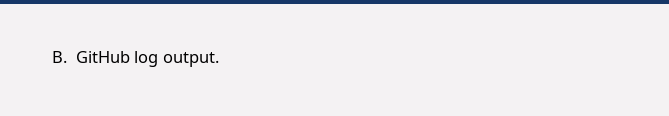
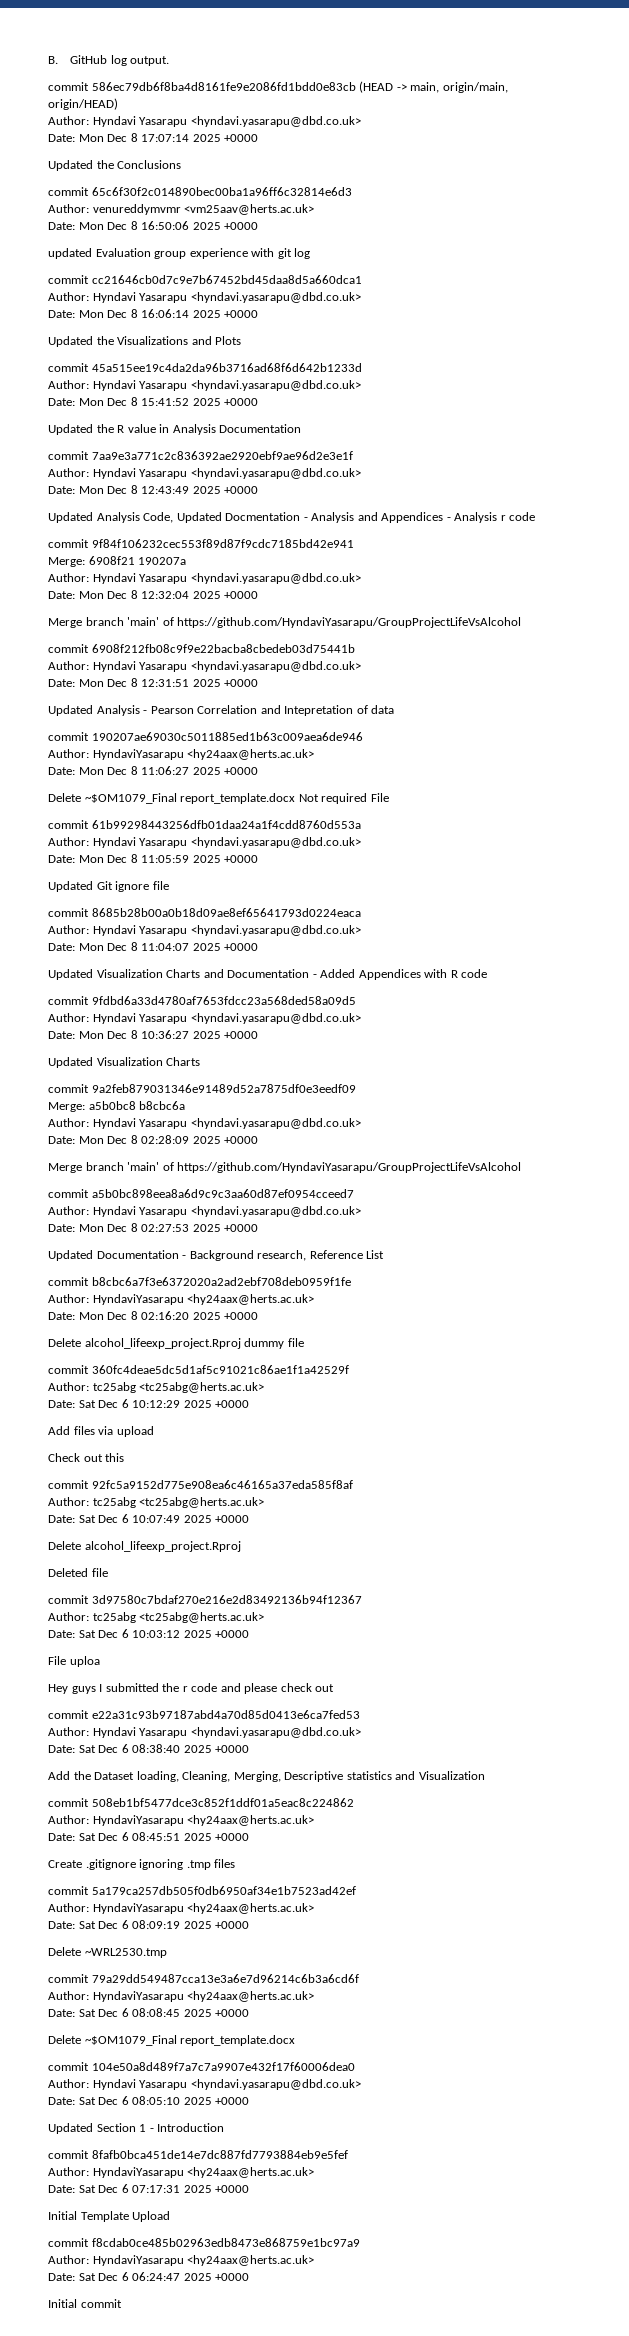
+ commit 586ec79db6f8ba4d8161fe9e2086fd1bdd0e83cb (HEAD -> main, origin/main, origin/HEAD)
+ Author: Hyndavi Yasarapu <hyndavi.yasarapu@dbd.co.uk>
+ Date: Mon Dec 8 17:07:14 2025 +0000
+ Updated the Conclusions
+ commit 65c6f30f2c014890bec00ba1a96ff6c32814e6d3
+ Author: venureddymvmr <vm25aav@herts.ac.uk>
+ Date: Mon Dec 8 16:50:06 2025 +0000
+ updated Evaluation group experience with git log
+ commit cc21646cb0d7c9e7b67452bd45daa8d5a660dca1
+ Author: Hyndavi Yasarapu <hyndavi.yasarapu@dbd.co.uk>
+ Date: Mon Dec 8 16:06:14 2025 +0000
+ Updated the Visualizations and Plots
+ commit 45a515ee19c4da2da96b3716ad68f6d642b1233d
+ Author: Hyndavi Yasarapu <hyndavi.yasarapu@dbd.co.uk>
+ Date: Mon Dec 8 15:41:52 2025 +0000
+ Updated the R value in Analysis Documentation
+ commit 7aa9e3a771c2c836392ae2920ebf9ae96d2e3e1f
+ Author: Hyndavi Yasarapu <hyndavi.yasarapu@dbd.co.uk>
+ Date: Mon Dec 8 12:43:49 2025 +0000
+ Updated Analysis Code, Updated Docmentation - Analysis and Appendices - Analysis r code
+ commit 9f84f106232cec553f89d87f9cdc7185bd42e941
+ Merge: 6908f21 190207a
+ Author: Hyndavi Yasarapu <hyndavi.yasarapu@dbd.co.uk>
+ Date: Mon Dec 8 12:32:04 2025 +0000
+ Merge branch 'main' of https://github.com/HyndaviYasarapu/GroupProjectLifeVsAlcohol
+ commit 6908f212fb08c9f9e22bacba8cbedeb03d75441b
+ Author: Hyndavi Yasarapu <hyndavi.yasarapu@dbd.co.uk>
+ Date: Mon Dec 8 12:31:51 2025 +0000
+ Updated Analysis - Pearson Correlation and Intepretation of data
+ commit 190207ae69030c5011885ed1b63c009aea6de946
+ Author: HyndaviYasarapu <hy24aax@herts.ac.uk>
+ Date: Mon Dec 8 11:06:27 2025 +0000
+ Delete ~$OM1079_Final report_template.docx Not required File
+ commit 61b99298443256dfb01daa24a1f4cdd8760d553a
+ Author: Hyndavi Yasarapu <hyndavi.yasarapu@dbd.co.uk>
+ Date: Mon Dec 8 11:05:59 2025 +0000
+ Updated Git ignore file
+ commit 8685b28b00a0b18d09ae8ef65641793d0224eaca
+ Author: Hyndavi Yasarapu <hyndavi.yasarapu@dbd.co.uk>
+ Date: Mon Dec 8 11:04:07 2025 +0000
+ Updated Visualization Charts and Documentation - Added Appendices with R code
+ commit 9fdbd6a33d4780af7653fdcc23a568ded58a09d5
+ Author: Hyndavi Yasarapu <hyndavi.yasarapu@dbd.co.uk>
+ Date: Mon Dec 8 10:36:27 2025 +0000
+ Updated Visualization Charts
+ commit 9a2feb879031346e91489d52a7875df0e3eedf09
+ Merge: a5b0bc8 b8cbc6a
+ Author: Hyndavi Yasarapu <hyndavi.yasarapu@dbd.co.uk>
+ Date: Mon Dec 8 02:28:09 2025 +0000
+ Merge branch 'main' of https://github.com/HyndaviYasarapu/GroupProjectLifeVsAlcohol
+ commit a5b0bc898eea8a6d9c9c3aa60d87ef0954cceed7
+ Author: Hyndavi Yasarapu <hyndavi.yasarapu@dbd.co.uk>
+ Date: Mon Dec 8 02:27:53 2025 +0000
+ Updated Documentation - Background research, Reference List
+ commit b8cbc6a7f3e6372020a2ad2ebf708deb0959f1fe
+ Author: HyndaviYasarapu <hy24aax@herts.ac.uk>
+ Date: Mon Dec 8 02:16:20 2025 +0000
+ Delete alcohol_lifeexp_project.Rproj dummy file
+ commit 360fc4deae5dc5d1af5c91021c86ae1f1a42529f
+ Author: tc25abg <tc25abg@herts.ac.uk>
+ Date: Sat Dec 6 10:12:29 2025 +0000
+ Add files via upload
+ Check out this
+ commit 92fc5a9152d775e908ea6c46165a37eda585f8af
+ Author: tc25abg <tc25abg@herts.ac.uk>
+ Date: Sat Dec 6 10:07:49 2025 +0000
+ Delete alcohol_lifeexp_project.Rproj
+ Deleted file
+ commit 3d97580c7bdaf270e216e2d83492136b94f12367
+ Author: tc25abg <tc25abg@herts.ac.uk>
+ Date: Sat Dec 6 10:03:12 2025 +0000
+ File uploa
+ Hey guys I submitted the r code and please check out
+ commit e22a31c93b97187abd4a70d85d0413e6ca7fed53
+ Author: Hyndavi Yasarapu <hyndavi.yasarapu@dbd.co.uk>
+ Date: Sat Dec 6 08:38:40 2025 +0000
+ Add the Dataset loading, Cleaning, Merging, Descriptive statistics and Visualization
+ commit 508eb1bf5477dce3c852f1ddf01a5eac8c224862
+ Author: HyndaviYasarapu <hy24aax@herts.ac.uk>
+ Date: Sat Dec 6 08:45:51 2025 +0000
+ Create .gitignore ignoring .tmp files
+ commit 5a179ca257db505f0db6950af34e1b7523ad42ef
+ Author: HyndaviYasarapu <hy24aax@herts.ac.uk>
+ Date: Sat Dec 6 08:09:19 2025 +0000
+ Delete ~WRL2530.tmp
+ commit 79a29dd549487cca13e3a6e7d96214c6b3a6cd6f
+ Author: HyndaviYasarapu <hy24aax@herts.ac.uk>
+ Date: Sat Dec 6 08:08:45 2025 +0000
+ Delete ~$OM1079_Final report_template.docx
+ commit 104e50a8d489f7a7c7a9907e432f17f60006dea0
+ Author: Hyndavi Yasarapu <hyndavi.yasarapu@dbd.co.uk>
+ Date: Sat Dec 6 08:05:10 2025 +0000
+ Updated Section 1 - Introduction
+ commit 8fafb0bca451de14e7dc887fd7793884eb9e5fef
+ Author: HyndaviYasarapu <hy24aax@herts.ac.uk>
+ Date: Sat Dec 6 07:17:31 2025 +0000
+ Initial Template Upload
+ commit f8cdab0ce485b02963edb8473e868759e1bc97a9
+ Author: HyndaviYasarapu <hy24aax@herts.ac.uk>
+ Date: Sat Dec 6 06:24:47 2025 +0000
+ Initial commit

